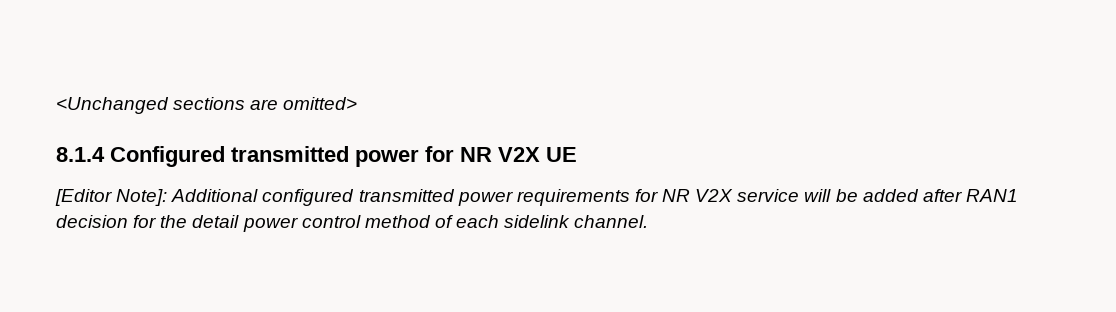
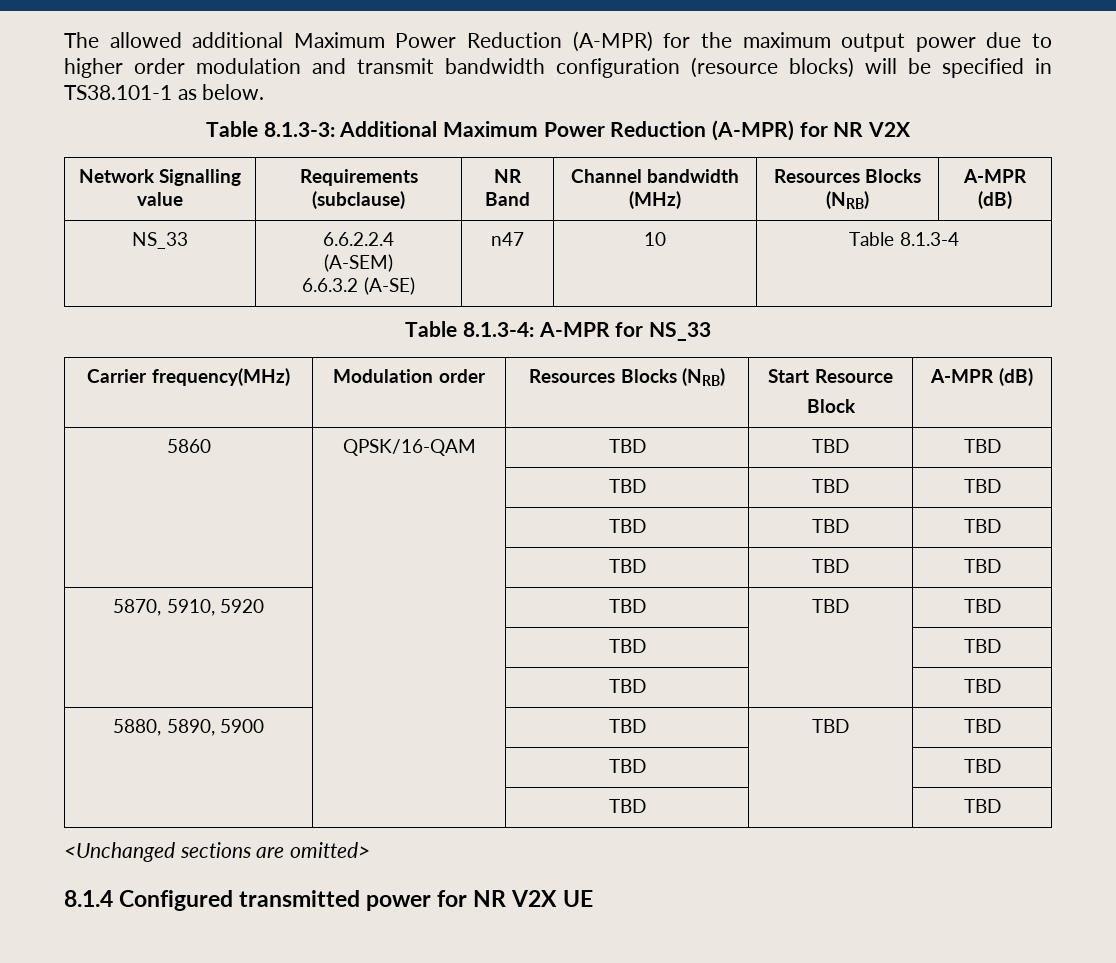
+ The allowed additional Maximum Power Reduction (A-MPR) for the maximum output power due to higher order modulation and transmit bandwidth configuration (resource blocks) will be specified in TS38.101-1 as below.
+ Table 8.1.3-3: Additional Maximum Power Reduction (A-MPR) for NR V2X
+ Network Signalling value | Requirements (subclause) | NR Band | Channel bandwidth (MHz) | Resources Blocks (NRB) | A-MPR (dB)
+ NS_33 | 6.6.2.2.4
+ (A-SEM)
+ 6.6.3.2 (A-SE) | n47 | 10 | Table 8.1.3-4
+ Table 8.1.3-4: A-MPR for NS_33
+ Carrier frequency(MHz) | Modulation order | Resources Blocks (NRB) | Start Resource
+ Block | A-MPR (dB)
+ 5860 | QPSK/16-QAM | TBD | TBD | TBD
+ | | TBD | TBD | TBD
+ | | TBD | TBD | TBD
+ | | TBD | TBD | TBD
+ 5870, 5910, 5920 | | TBD | TBD | TBD
+ | | TBD | | TBD
+ | | TBD | | TBD
+ 5880, 5890, 5900 | | TBD | TBD | TBD
+ | | TBD | | TBD
+ | | TBD | | TBD
- [Editor Note]: Additional configured transmitted power requirements for NR V2X service will be added after RAN1 decision for the detail power control method of each sidelink channel.

